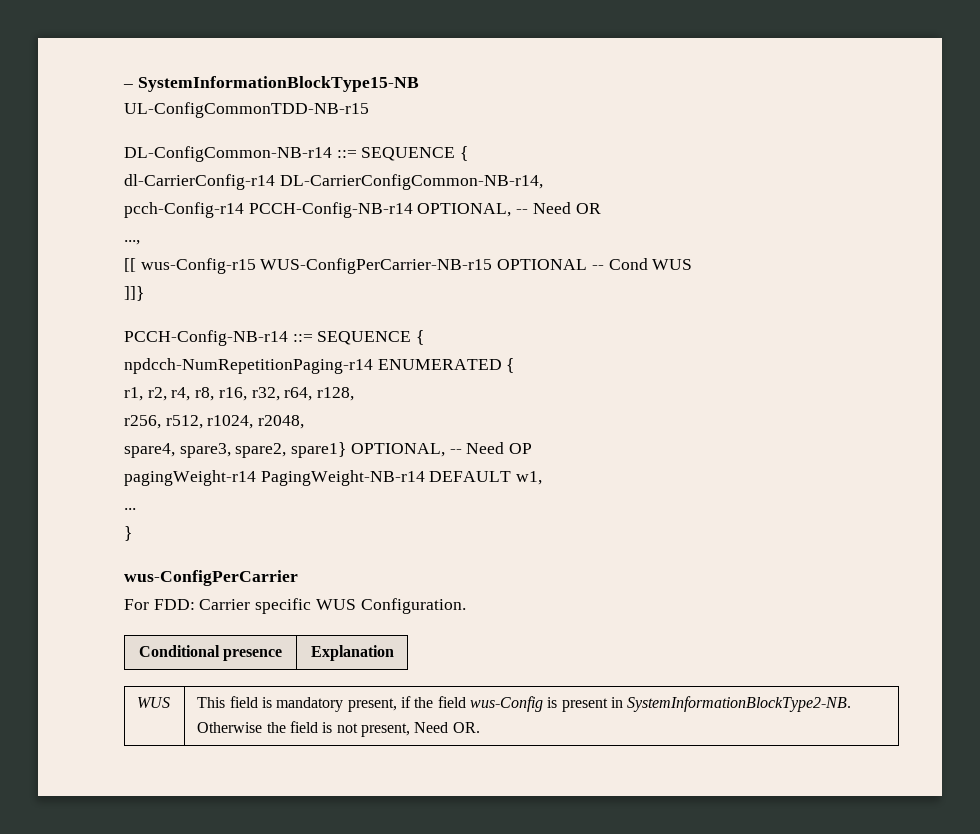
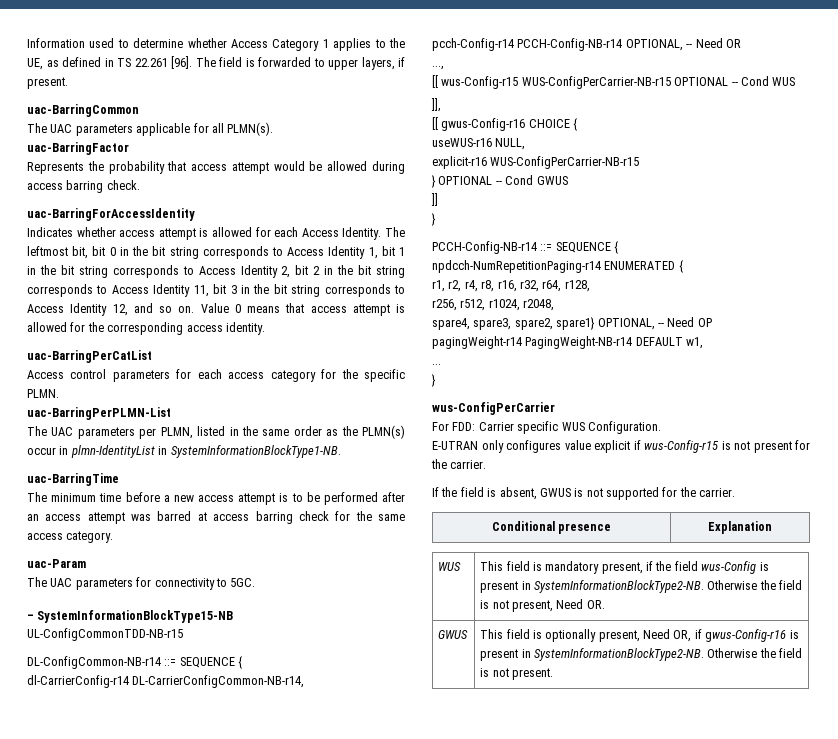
+ Information used to determine whether Access Category 1 applies to the UE, as defined in TS 22.261 [96]. The field is forwarded to upper layers, if present.
+ uac-BarringCommon
+ The UAC parameters applicable for all PLMN(s).
+ uac-BarringFactor
+ Represents the probability that access attempt would be allowed during access barring check.
+ uac-BarringForAccessIdentity
+ Indicates whether access attempt is allowed for each Access Identity. The leftmost bit, bit 0 in the bit string corresponds to Access Identity 1, bit 1 in the bit string corresponds to Access Identity 2, bit 2 in the bit string corresponds to Access Identity 11, bit 3 in the bit string corresponds to Access Identity 12, and so on. Value 0 means that access attempt is allowed for the corresponding access identity.
+ uac-BarringPerCatList
+ Access control parameters for each access category for the specific PLMN.
+ uac-BarringPerPLMN-List
+ The UAC parameters per PLMN, listed in the same order as the PLMN(s) occur in plmn-IdentityList in SystemInformationBlockType1-NB.
+ uac-BarringTime
+ The minimum time before a new access attempt is to be performed after an access attempt was barred at access barring check for the same access category.
+ uac-Param
+ The UAC parameters for connectivity to 5GC.
- ]]}
+ ]],
+ [[ gwus-Config-r16 CHOICE {
+ useWUS-r16 NULL,
+ explicit-r16 WUS-ConfigPerCarrier-NB-r15
+ } OPTIONAL -- Cond GWUS
+ ]]
+ }
+ E-UTRAN only configures value explicit if wus-Config-r15 is not present for the carrier.
+ If the field is absent, GWUS is not supported for the carrier.
+ GWUS | This field is optionally present, Need OR, if gwus-Config-r16 is present in SystemInformationBlockType2-NB. Otherwise the field is not present.

